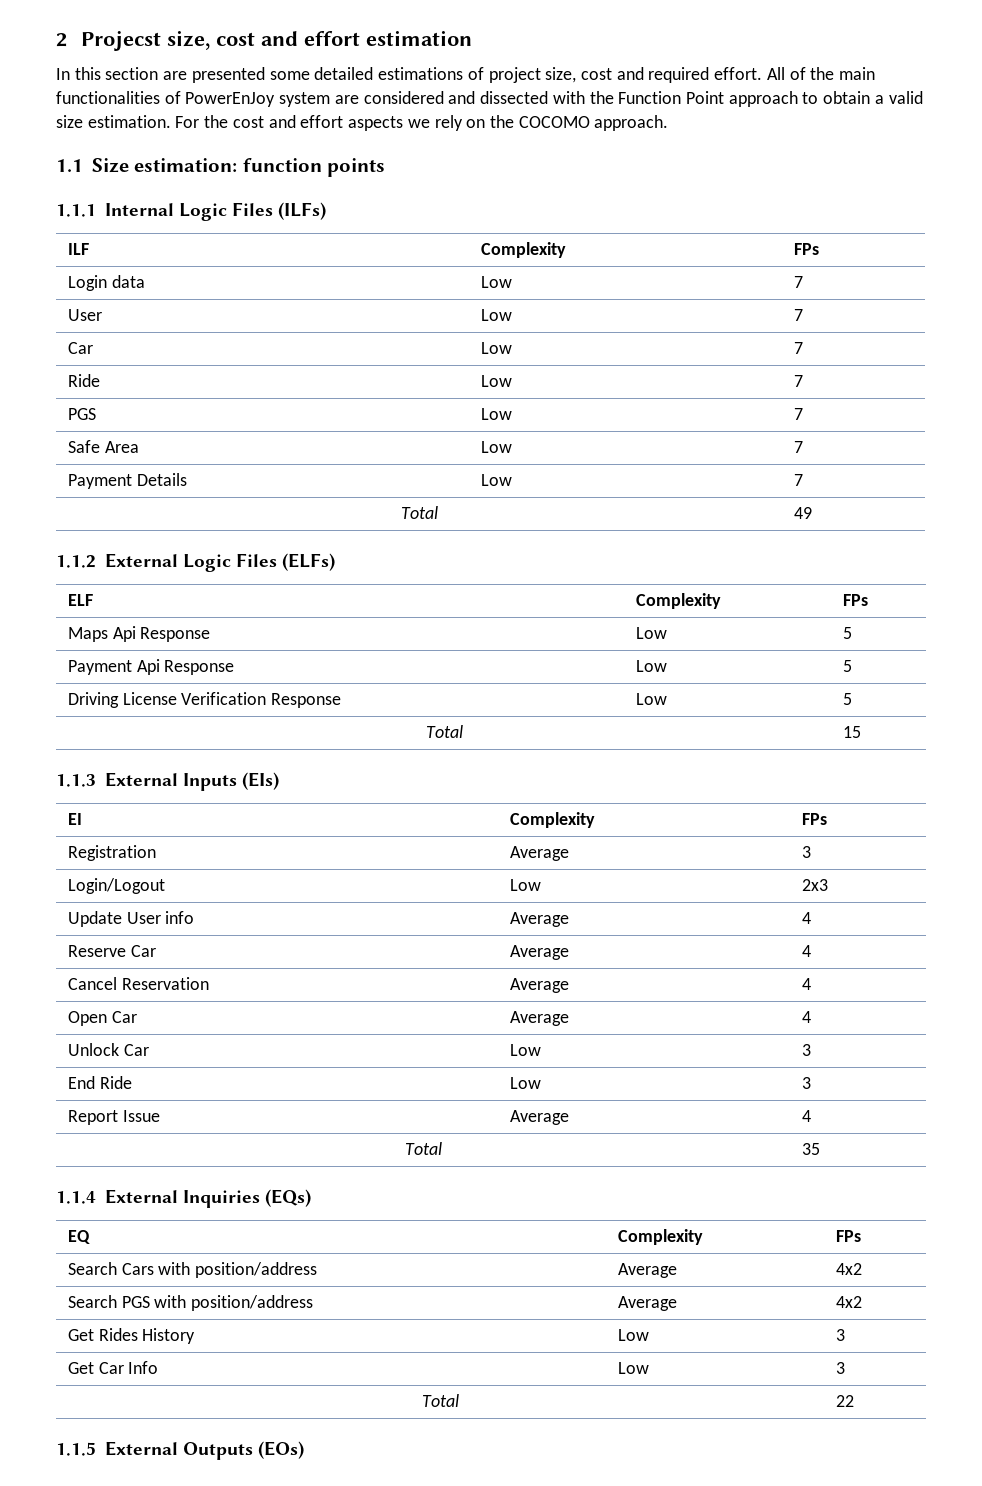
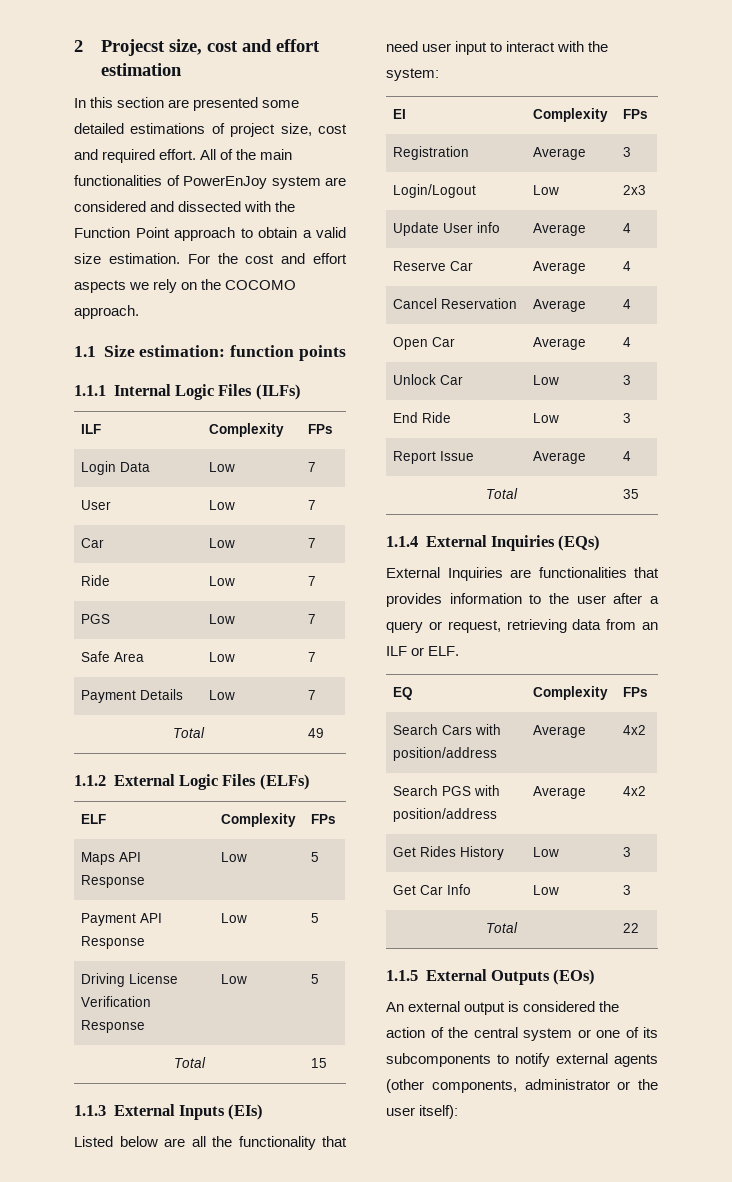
- Login data | Low | 7
+ Login Data | Low | 7
- Maps Api Response | Low | 5
+ Maps API Response | Low | 5
- Payment Api Response | Low | 5
+ Payment API Response | Low | 5
+ Listed below are all the functionality that need user input to interact with the system:
+ External Inquiries are functionalities that provides information to the user after a query or request, retrieving data from an ILF or ELF.
+ An external output is considered the action of the central system or one of its subcomponents to notify external agents (other components, administrator or the user itself):

